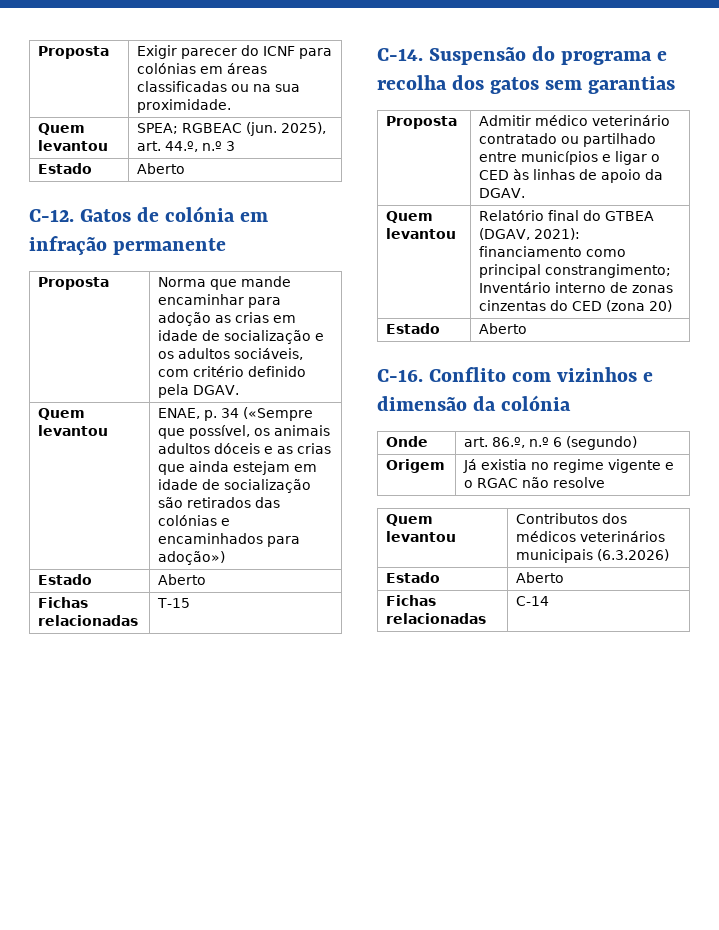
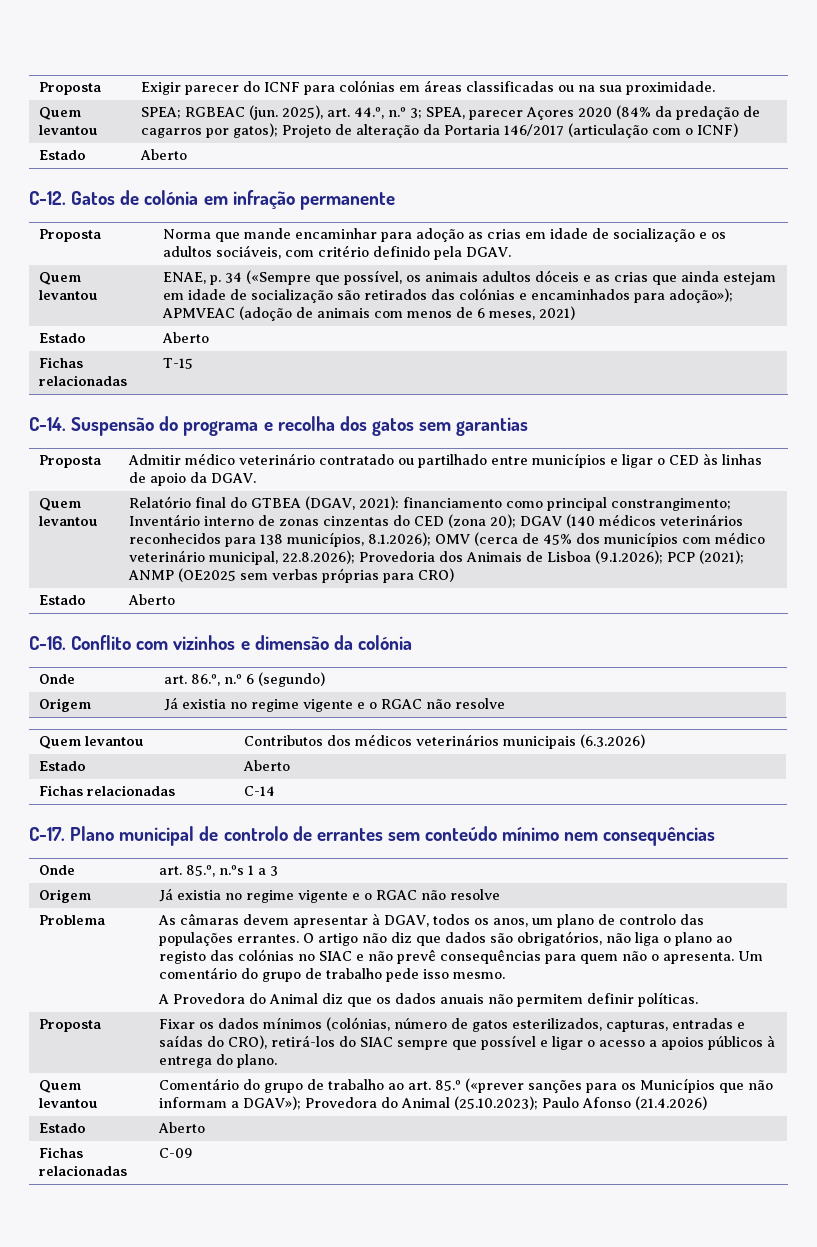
- Quem levantou | SPEA; RGBEAC (jun. 2025), art. 44.º, n.º 3
+ Quem levantou | SPEA; RGBEAC (jun. 2025), art. 44.º, n.º 3; SPEA, parecer Açores 2020 (84% da predação de cagarros por gatos); Projeto de alteração da Portaria 146/2017 (articulação com o ICNF)
- Quem levantou | ENAE, p. 34 («Sempre que possível, os animais adultos dóceis e as crias que ainda estejam em idade de socialização são retirados das colónias e encaminhados para adoção»)
+ Quem levantou | ENAE, p. 34 («Sempre que possível, os animais adultos dóceis e as crias que ainda estejam em idade de socialização são retirados das colónias e encaminhados para adoção»); APMVEAC (adoção de animais com menos de 6 meses, 2021)
- Relatório final do GTBEA (DGAV, 2021): financiamento como principal constrangimento; Inventário interno de zonas cinzentas do CED (zona 20)
+ Relatório final do GTBEA (DGAV, 2021): financiamento como principal constrangimento; Inventário interno de zonas cinzentas do CED (zona 20); DGAV (140 médicos veterinários reconhecidos para 138 municípios, 8.1.2026); OMV (cerca de 45% dos municípios com médico veterinário municipal, 22.8.2026); Provedoria dos Animais de Lisboa (9.1.2026); PCP (2021); ANMP (OE2025 sem verbas próprias para CRO)
+ C-17. Plano municipal de controlo de errantes sem conteúdo mínimo nem consequências
+ Onde | art. 85.º, n.ºs 1 a 3
+ Origem | Já existia no regime vigente e o RGAC não resolve
+ Problema | As câmaras devem apresentar à DGAV, todos os anos, um plano de controlo das populações errantes. O artigo não diz que dados são obrigatórios, não liga o plano ao registo das colónias no SIAC e não prevê consequências para quem não o apresenta. Um comentário do grupo de trabalho pede isso mesmo.
+ A Provedora do Animal diz que os dados anuais não permitem definir políticas.
+ Proposta | Fixar os dados mínimos (colónias, número de gatos esterilizados, capturas, entradas e saídas do CRO), retirá-los do SIAC sempre que possível e ligar o acesso a apoios públicos à entrega do plano.
+ Quem levantou | Comentário do grupo de trabalho ao art. 85.º («prever sanções para os Municípios que não informam a DGAV»); Provedora do Animal (25.10.2023); Paulo Afonso (21.4.2026)
+ Estado | Aberto
+ Fichas relacionadas | C-09

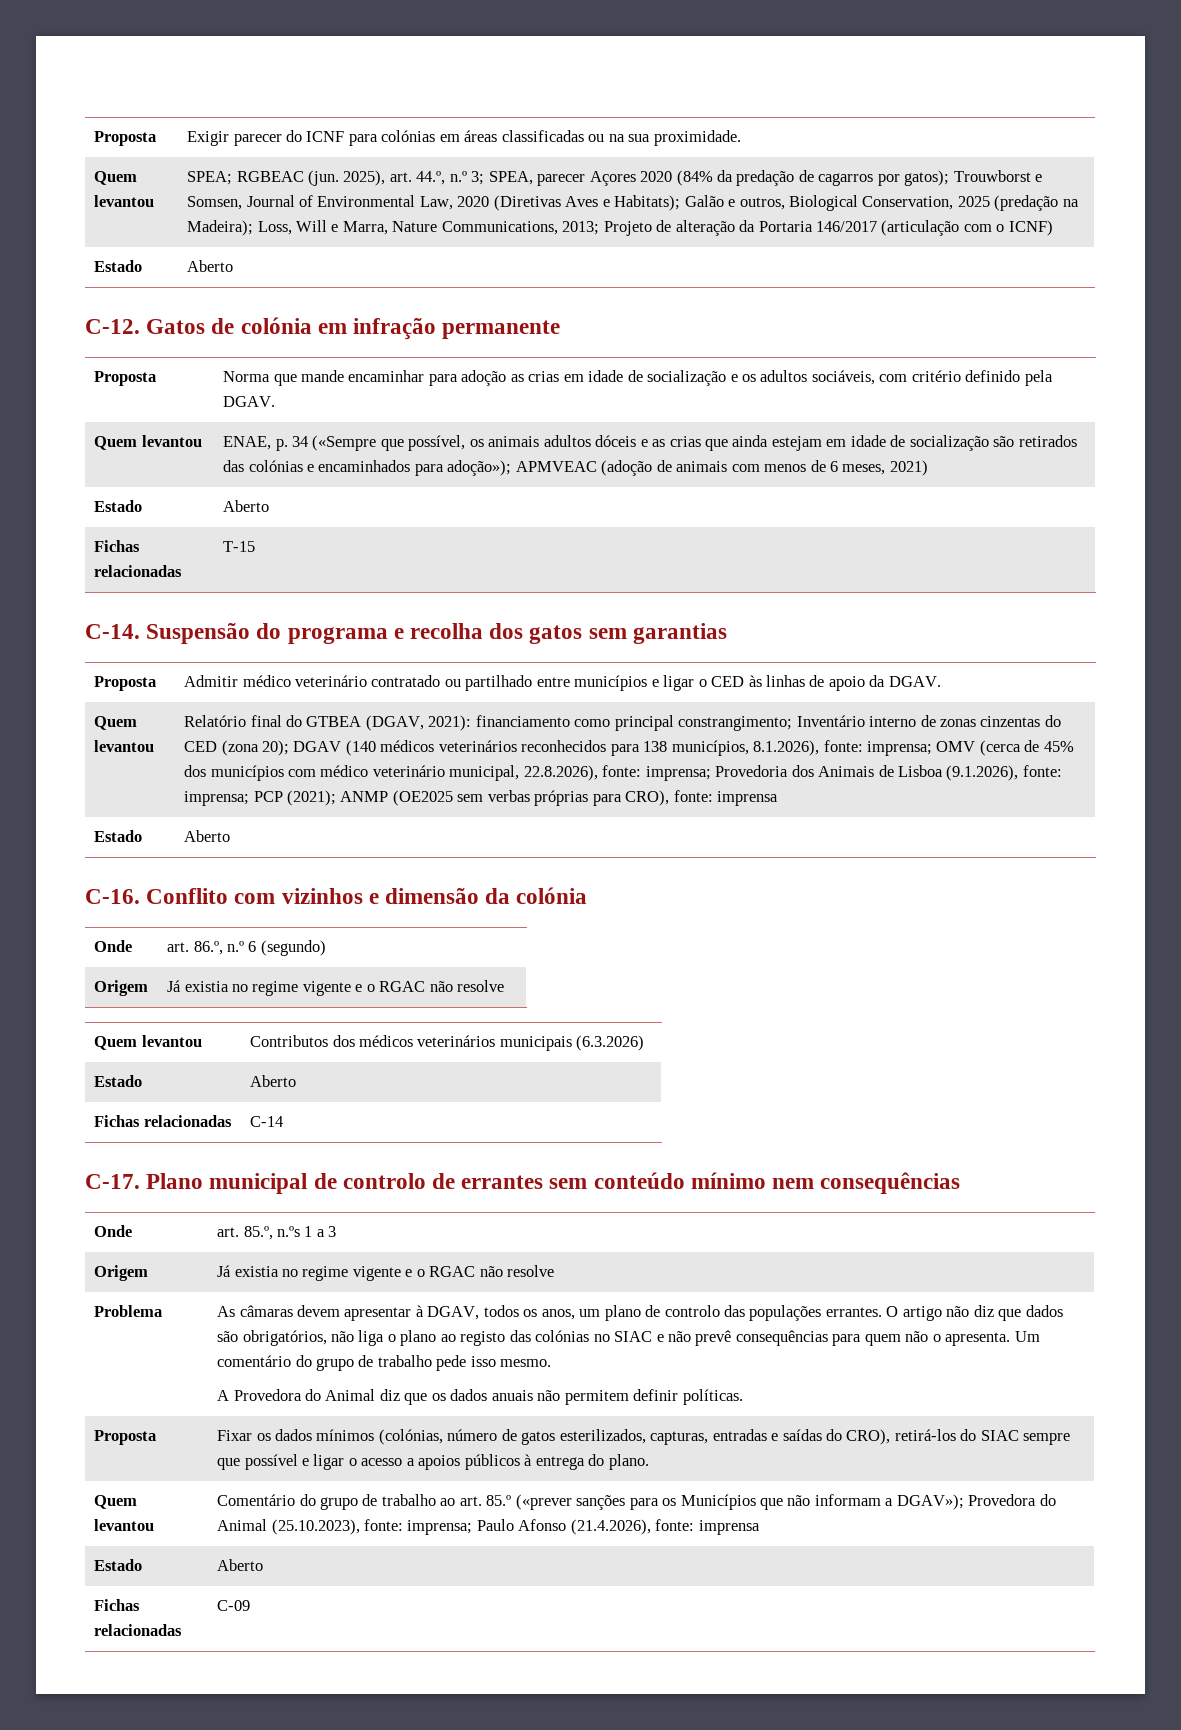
- 2025), art. 44.º, n.º 3; SPEA, parecer Açores 2020 (84% da predação de cagarros por gatos); Projeto de alteração da Portaria 146/2017 (articulação com o ICNF)
+ 2025), art. 44.º, n.º 3; SPEA, parecer Açores 2020 (84% da predação de cagarros por gatos); Trouwborst e Somsen, Journal of Environmental Law, 2020 (Diretivas Aves e Habitats); Galão e outros, Biological Conservation, 2025 (predação na Madeira); Loss, Will e Marra, Nature Communications, 2013; Projeto de alteração da Portaria 146/2017 (articulação com o ICNF)
- Relatório final do GTBEA (DGAV, 2021): financiamento como principal constrangimento; Inventário interno de zonas cinzentas do CED (zona 20); DGAV (140 médicos veterinários reconhecidos para 138 municípios, 8.1.2026); OMV (cerca de 45% dos municípios com médico veterinário municipal, 22.8.2026); Provedoria dos Animais de Lisboa (9.1.2026); PCP (2021); ANMP (OE2025 sem verbas próprias para CRO)
+ Relatório final do GTBEA (DGAV, 2021): financiamento como principal constrangimento; Inventário interno de zonas cinzentas do CED (zona 20); DGAV (140 médicos veterinários reconhecidos para 138 municípios, 8.1.2026), fonte: imprensa; OMV (cerca de 45% dos municípios com médico veterinário municipal, 22.8.2026), fonte: imprensa; Provedoria dos Animais de Lisboa (9.1.2026), fonte: imprensa; PCP (2021); ANMP (OE2025 sem verbas próprias para CRO), fonte: imprensa
- Quem levantou | Comentário do grupo de trabalho ao art. 85.º («prever sanções para os Municípios que não informam a DGAV»); Provedora do Animal (25.10.2023); Paulo Afonso (21.4.2026)
+ Quem levantou | Comentário do grupo de trabalho ao art. 85.º («prever sanções para os Municípios que não informam a DGAV»); Provedora do Animal (25.10.2023), fonte: imprensa; Paulo Afonso (21.4.2026), fonte: imprensa

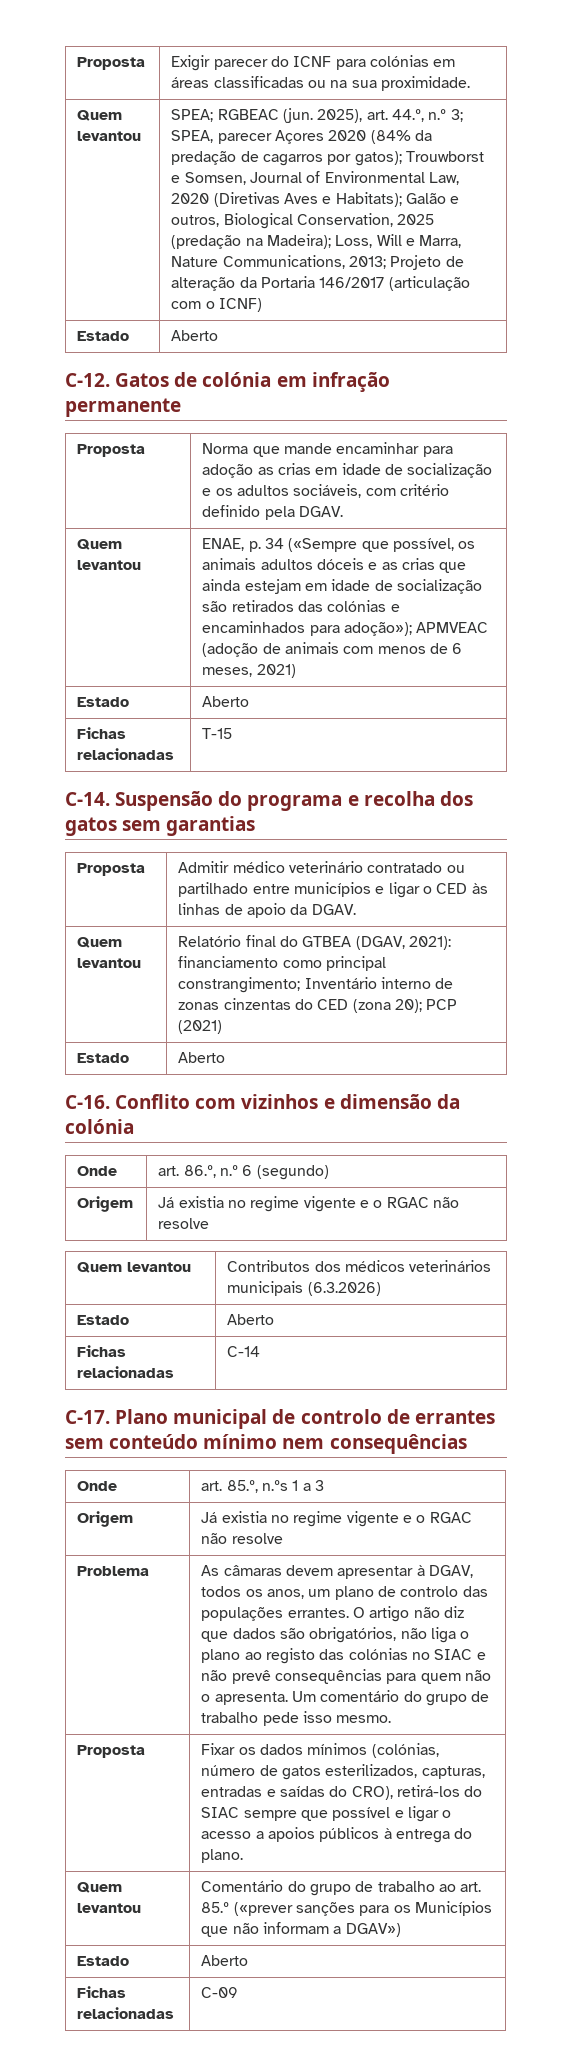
- Relatório final do GTBEA (DGAV, 2021): financiamento como principal constrangimento; Inventário interno de zonas cinzentas do CED (zona 20); DGAV (140 médicos veterinários reconhecidos para 138 municípios, 8.1.2026), fonte: imprensa; OMV (cerca de 45% dos municípios com médico veterinário municipal, 22.8.2026), fonte: imprensa; Provedoria dos Animais de Lisboa (9.1.2026), fonte: imprensa; PCP (2021); ANMP (OE2025 sem verbas próprias para CRO), fonte: imprensa
+ Relatório final do GTBEA (DGAV, 2021): financiamento como principal constrangimento; Inventário interno de zonas cinzentas do CED (zona 20); PCP (2021)
- A Provedora do Animal diz que os dados anuais não permitem definir políticas.
- Quem levantou | Comentário do grupo de trabalho ao art. 85.º («prever sanções para os Municípios que não informam a DGAV»); Provedora do Animal (25.10.2023), fonte: imprensa; Paulo Afonso (21.4.2026), fonte: imprensa
+ Quem levantou | Comentário do grupo de trabalho ao art. 85.º («prever sanções para os Municípios que não informam a DGAV»)

